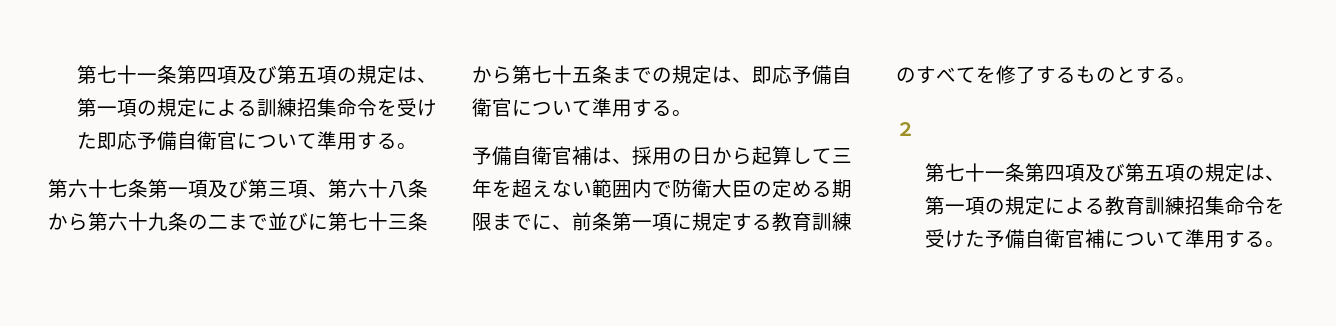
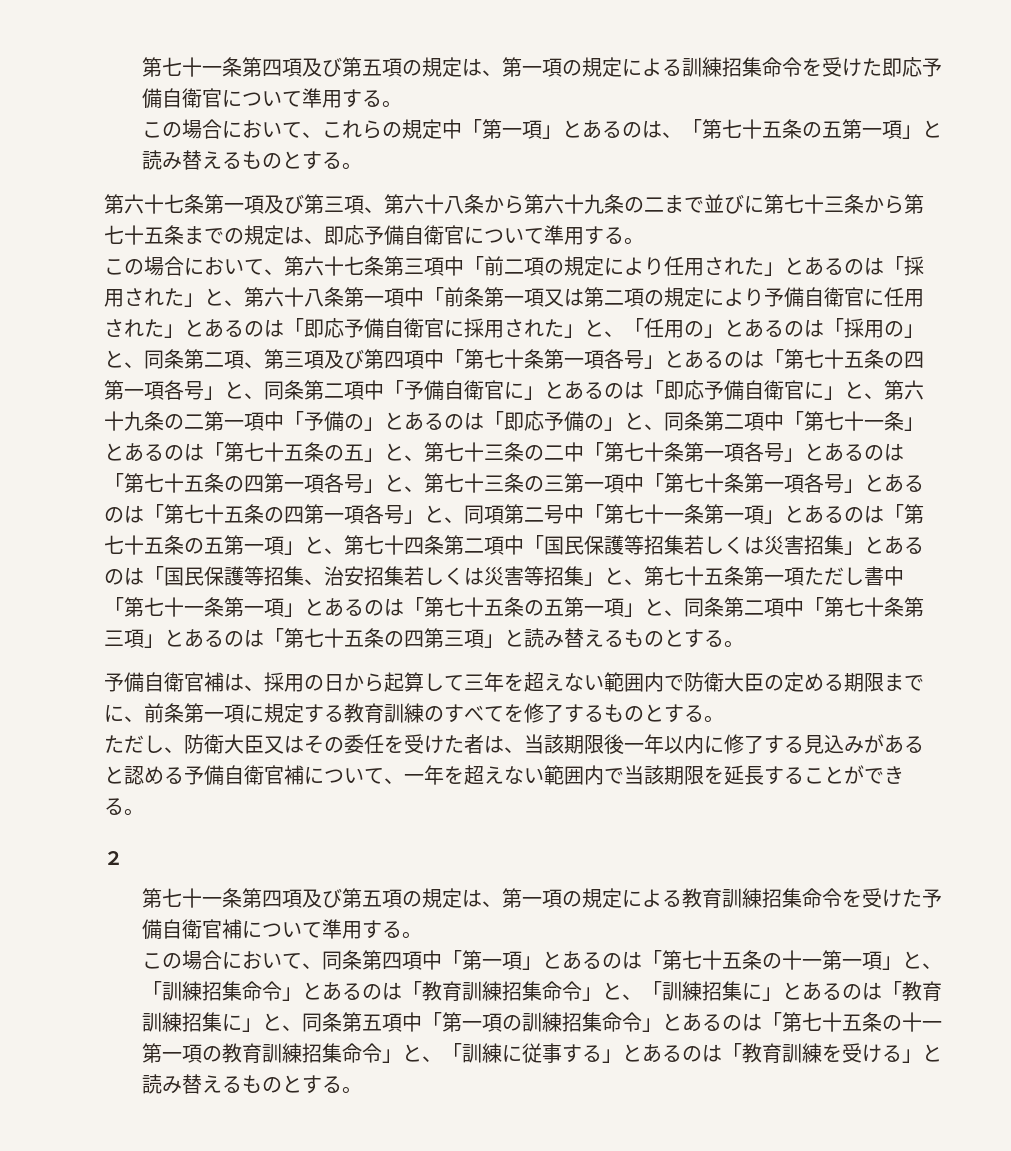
+ この場合において、これらの規定中「第一項」とあるのは、「第七十五条の五第一項」と読み替えるものとする。
+ この場合において、第六十七条第三項中「前二項の規定により任用された」とあるのは「採用された」と、第六十八条第一項中「前条第一項又は第二項の規定により予備自衛官に任用された」とあるのは「即応予備自衛官に採用された」と、「任用の」とあるのは「採用の」と、同条第二項、第三項及び第四項中「第七十条第一項各号」とあるのは「第七十五条の四第一項各号」と、同条第二項中「予備自衛官に」とあるのは「即応予備自衛官に」と、第六十九条の二第一項中「予備の」とあるのは「即応予備の」と、同条第二項中「第七十一条」とあるのは「第七十五条の五」と、第七十三条の二中「第七十条第一項各号」とあるのは「第七十五条の四第一項各号」と、第七十三条の三第一項中「第七十条第一項各号」とあるのは「第七十五条の四第一項各号」と、同項第二号中「第七十一条第一項」とあるのは「第七十五条の五第一項」と、第七十四条第二項中「国民保護等招集若しくは災害招集」とあるのは「国民保護等招集、治安招集若しくは災害等招集」と、第七十五条第一項ただし書中「第七十一条第一項」とあるのは「第七十五条の五第一項」と、同条第二項中「第七十条第三項」とあるのは「第七十五条の四第三項」と読み替えるものとする。
+ ただし、防衛大臣又はその委任を受けた者は、当該期限後一年以内に修了する見込みがあると認める予備自衛官補について、一年を超えない範囲内で当該期限を延長することができる。
+ この場合において、同条第四項中「第一項」とあるのは「第七十五条の十一第一項」と、「訓練招集命令」とあるのは「教育訓練招集命令」と、「訓練招集に」とあるのは「教育訓練招集に」と、同条第五項中「第一項の訓練招集命令」とあるのは「第七十五条の十一第一項の教育訓練招集命令」と、「訓練に従事する」とあるのは「教育訓練を受ける」と読み替えるものとする。

